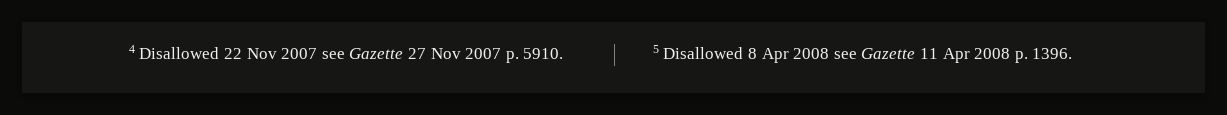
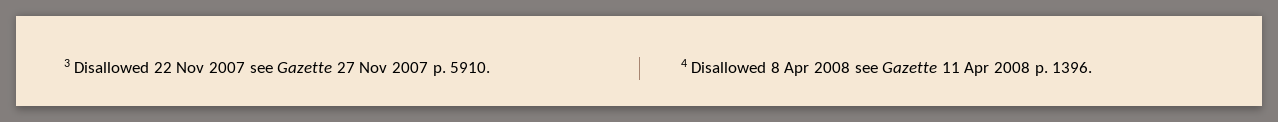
- 4 Disallowed 22 Nov 2007 see Gazette 27 Nov 2007 p. 5910.
+ 3 Disallowed 22 Nov 2007 see Gazette 27 Nov 2007 p. 5910.
- 5 Disallowed 8 Apr 2008 see Gazette 11 Apr 2008 p. 1396.
+ 4 Disallowed 8 Apr 2008 see Gazette 11 Apr 2008 p. 1396.

